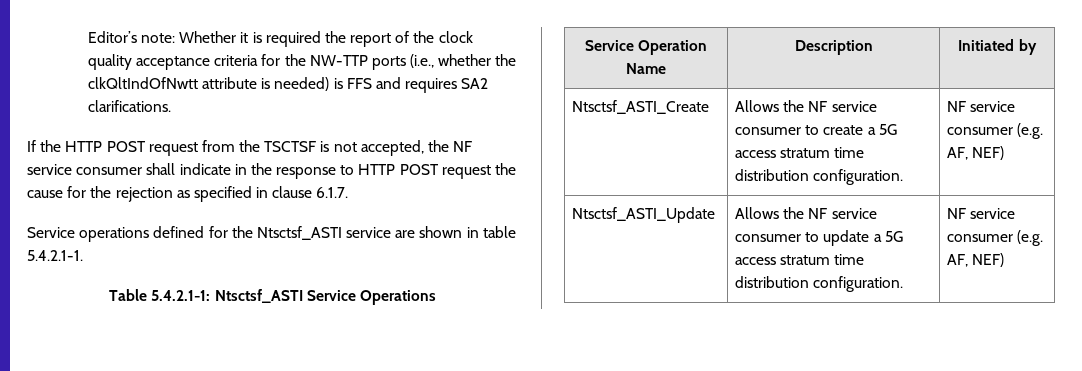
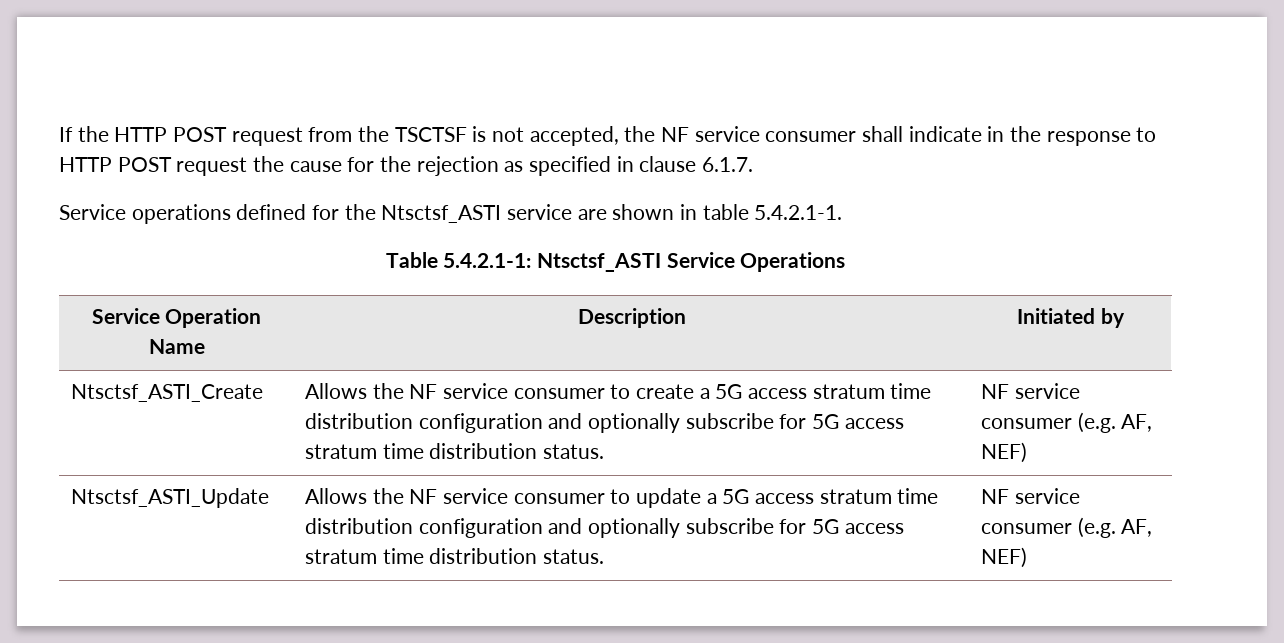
- Editor’s note: Whether it is required the report of the clock quality acceptance criteria for the NW-TTP ports (i.e., whether the clkQltIndOfNwtt attribute is needed) is FFS and requires SA2 clarifications.
- Ntsctsf_ASTI_Create | Allows the NF service consumer to create a 5G access stratum time distribution configuration. | NF service consumer (e.g. AF, NEF)
+ Ntsctsf_ASTI_Create | Allows the NF service consumer to create a 5G access stratum time distribution configuration and optionally subscribe for 5G access stratum time distribution status. | NF service consumer (e.g. AF, NEF)
- Ntsctsf_ASTI_Update | Allows the NF service consumer to update a 5G access stratum time distribution configuration. | NF service consumer (e.g. AF, NEF)
+ Ntsctsf_ASTI_Update | Allows the NF service consumer to update a 5G access stratum time distribution configuration and optionally subscribe for 5G access stratum time distribution status. | NF service consumer (e.g. AF, NEF)

